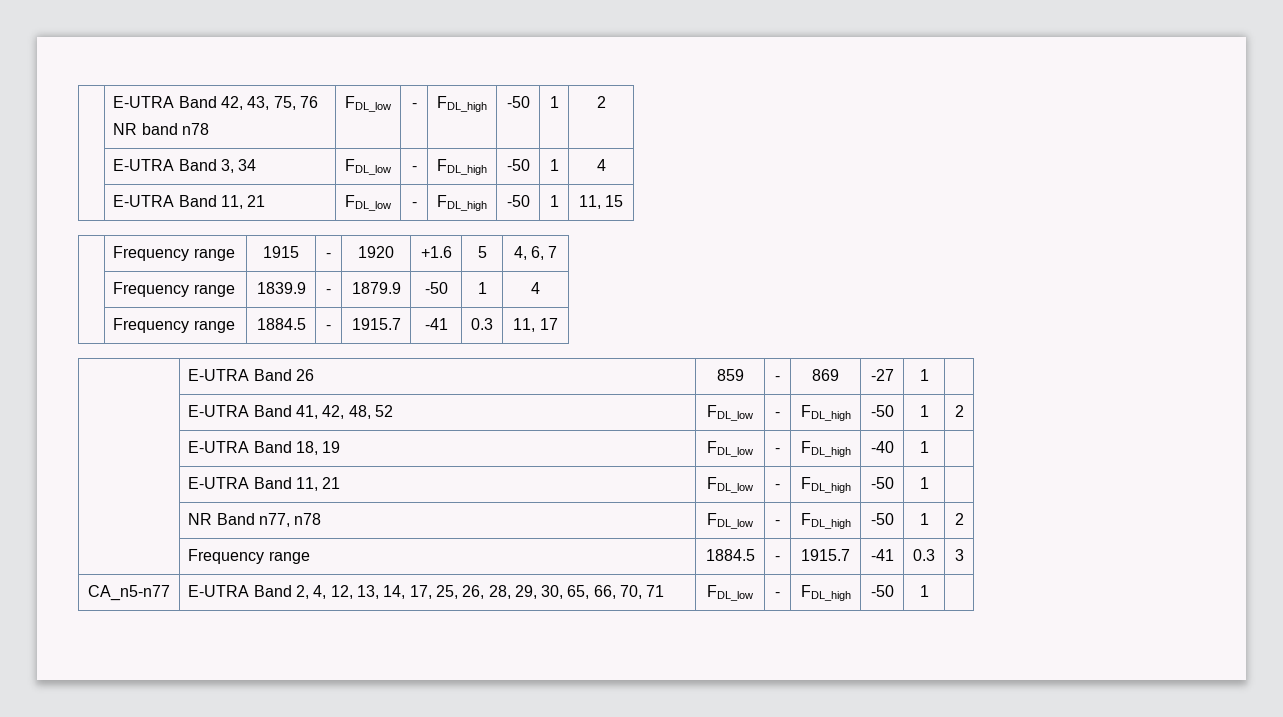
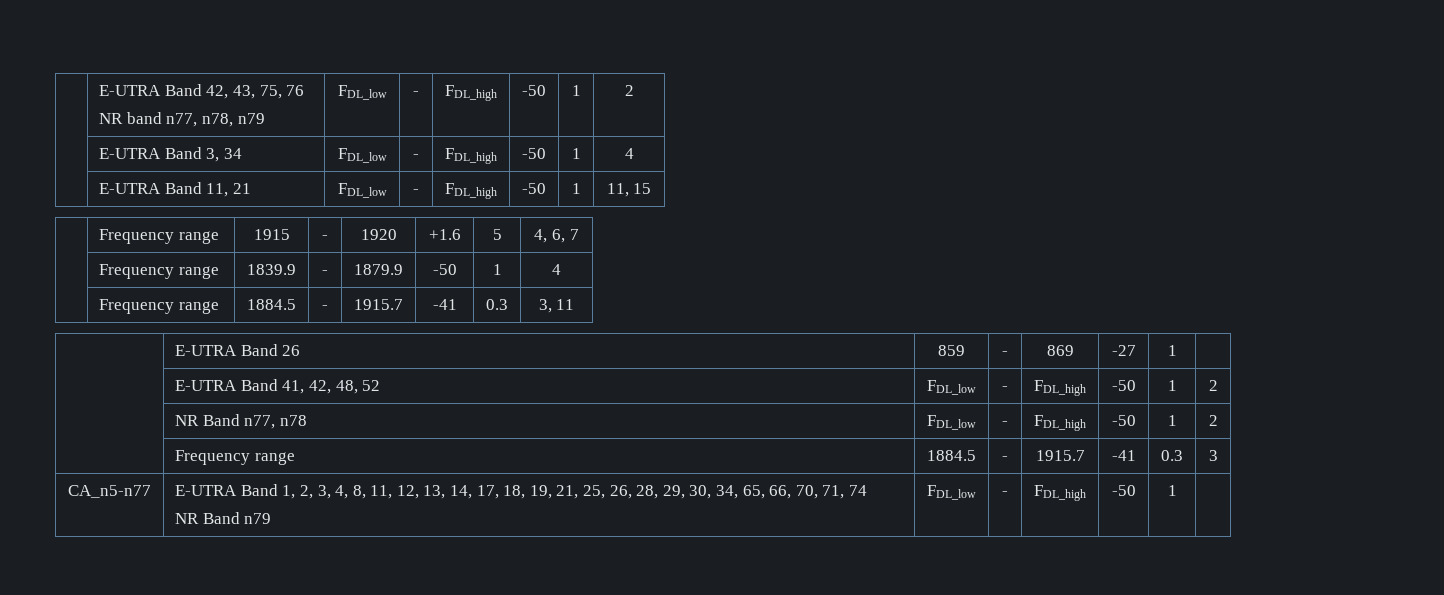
  | E-UTRA Band 42, 43, 75, 76
- NR band n78 | FDL_low | - | FDL_high | -50 | 1 | 2
+ NR band n77, n78, n79 | FDL_low | - | FDL_high | -50 | 1 | 2
- | Frequency range | 1884.5 | - | 1915.7 | -41 | 0.3 | 11, 17
+ | Frequency range | 1884.5 | - | 1915.7 | -41 | 0.3 | 3, 11
- | E-UTRA Band 18, 19 | FDL_low | - | FDL_high | -40 | 1 |
- | E-UTRA Band 11, 21 | FDL_low | - | FDL_high | -50 | 1 |
- CA_n5-n77 | E-UTRA Band 2, 4, 12, 13, 14, 17, 25, 26, 28, 29, 30, 65, 66, 70, 71 | FDL_low | - | FDL_high | -50 | 1 |
+ CA_n5-n77 | E-UTRA Band 1, 2, 3, 4, 8, 11, 12, 13, 14, 17, 18, 19, 21, 25, 26, 28, 29, 30, 34, 65, 66, 70, 71, 74
+ NR Band n79 | FDL_low | - | FDL_high | -50 | 1 |

